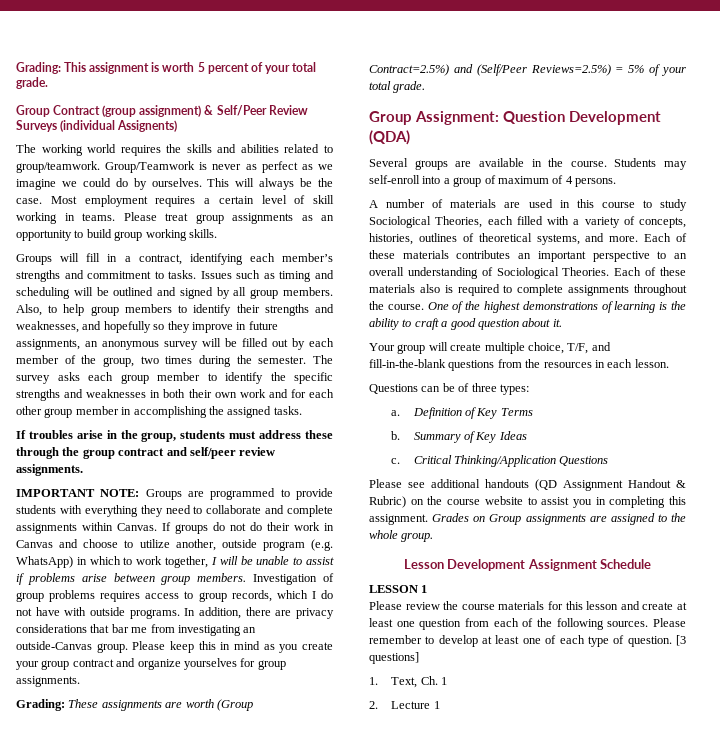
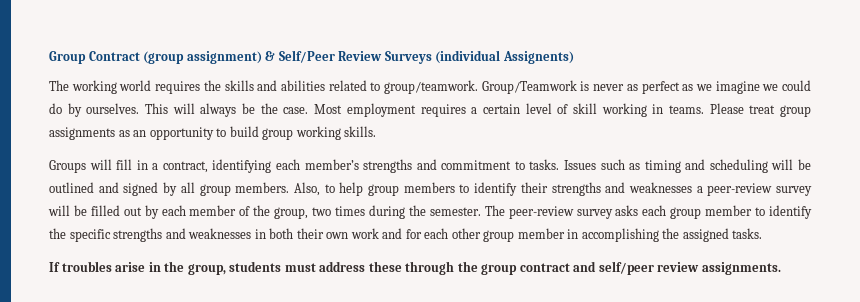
- Grading: This assignment is worth 5 percent of your total grade.
- Also, to help group members to identify their strengths and weaknesses, and hopefully so they improve in future assignments, an anonymous survey will be filled out by each member of the group, two times during the semester.
+ Also, to help group members to identify their strengths and weaknesses a peer-review survey will be filled out by each member of the group, two times during the semester.
- The survey asks each group member to identify the specific strengths and weaknesses in both their own work and for each other group member in accomplishing the assigned tasks.
+ The peer-review survey asks each group member to identify the specific strengths and weaknesses in both their own work and for each other group member in accomplishing the assigned tasks.
- IMPORTANT NOTE: Groups are programmed to provide students with everything they need to collaborate and complete assignments within Canvas. If groups do not do their work in Canvas and choose to utilize another, outside program (e.g. WhatsApp) in which to work together, I will be unable to assist if problems arise between group members. Investigation of group problems requires access to group records, which I do not have with outside programs. In addition, there are privacy considerations that bar me from investigating an outside-Canvas group. Please keep this in mind as you create your group contract and organize yourselves for group assignments.
- Grading: These assignments are worth (Group Contract=2.5%) and (Self/Peer Reviews=2.5%) = 5% of your total grade.
- Group Assignment: Question Development (QDA)
- Several groups are available in the course. Students may self-enroll into a group of maximum of 4 persons.
- A number of materials are used in this course to study Sociological Theories, each filled with a variety of concepts, histories, outlines of theoretical systems, and more. Each of these materials contributes an important perspective to an overall understanding of Sociological Theories. Each of these materials also is required to complete assignments throughout the course. One of the highest demonstrations of learning is the ability to craft a good question about it.
- Your group will create multiple choice, T/F, and fill-in-the-blank questions from the resources in each lesson.
- Questions can be of three types:
- a. Definition of Key Terms
- b. Summary of Key Ideas
- c. Critical Thinking/Application Questions
- Please see additional handouts (QD Assignment Handout & Rubric) on the course website to assist you in completing this assignment. Grades on Group assignments are assigned to the whole group.
- Lesson Development Assignment Schedule
- LESSON 1
- Please review the course materials for this lesson and create at least one question from each of the following sources. Please remember to develop at least one of each type of question. [3 questions]
- 1. Text, Ch. 1
- 2. Lecture 1

